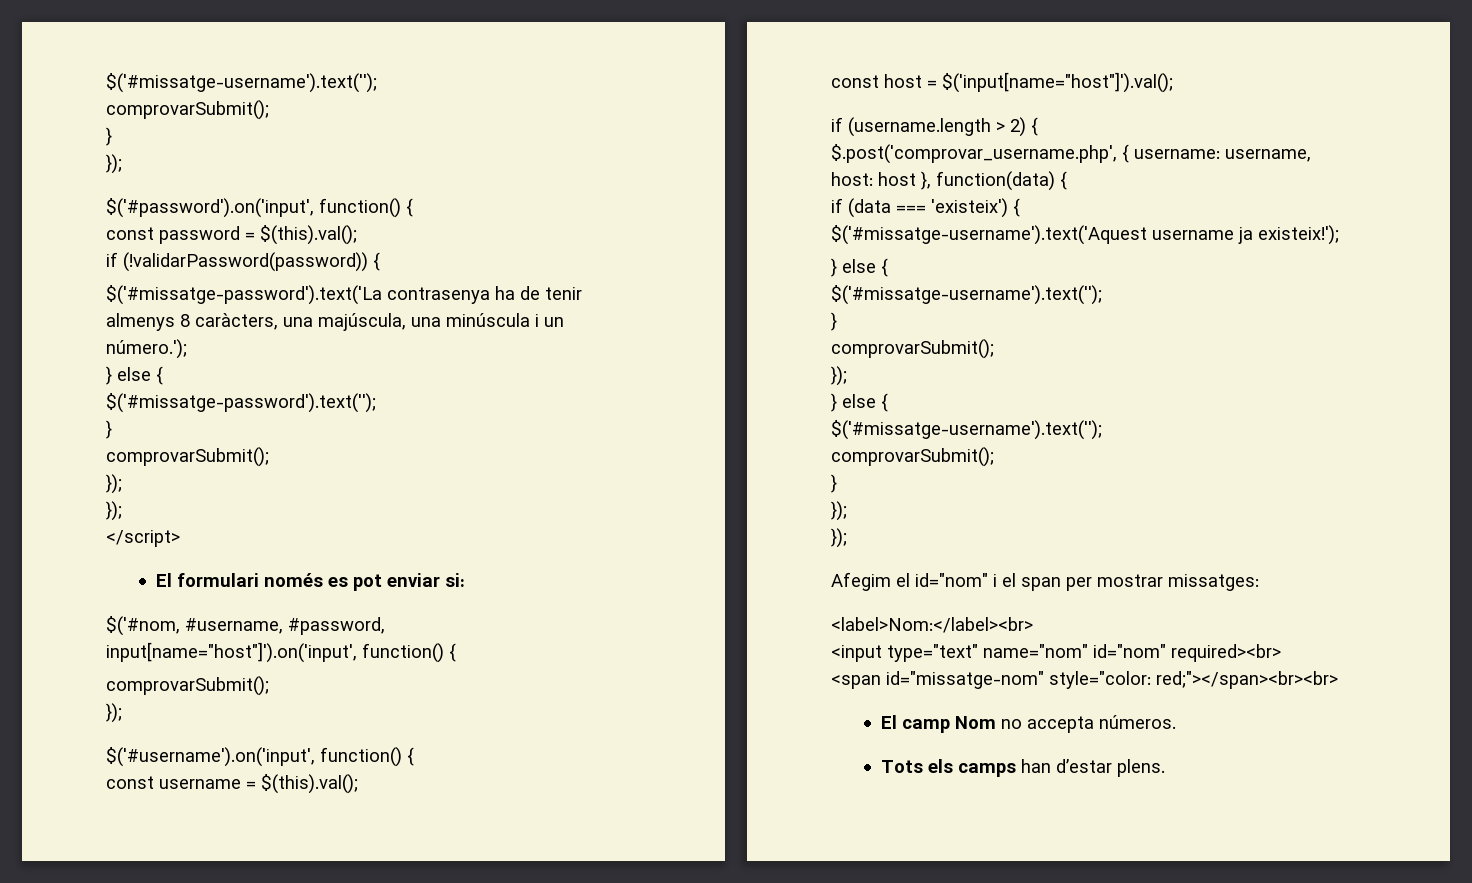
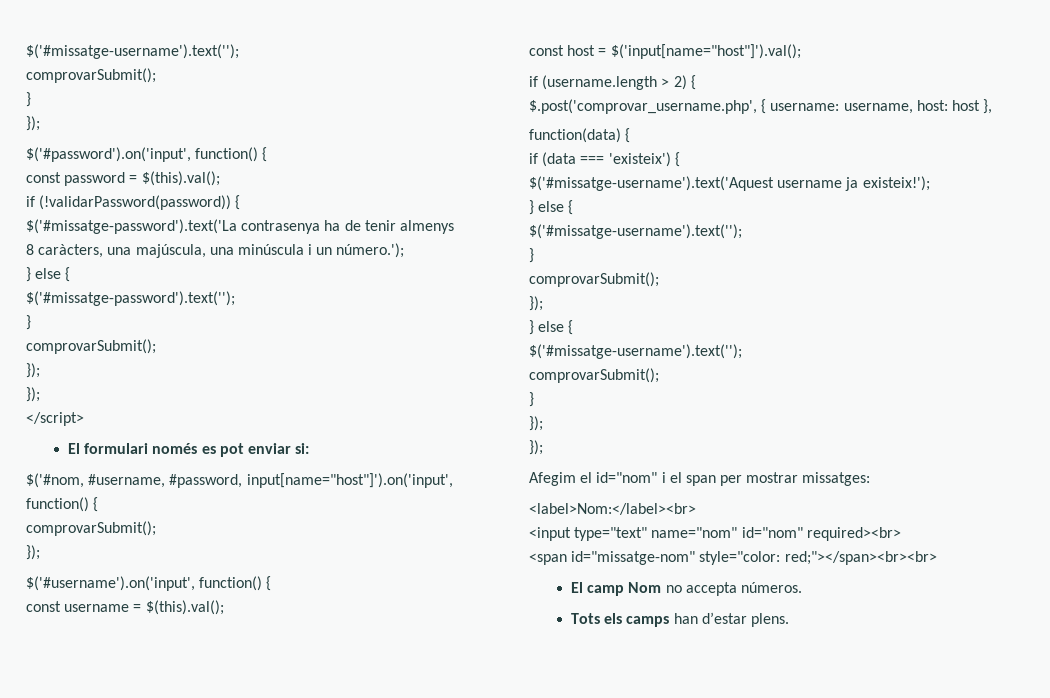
- $('#missatge-password').text('La contrasenya ha de tenir almenys 8 caràcters, una majúscula, una minúscula i un número.');
+ $('#missatge-password').text('La contrasenya ha de tenir almenys
+ 8 caràcters, una majúscula, una minúscula i un número.');
- $.post('comprovar_username.php', { username: username, host: host }, function(data) {
+ $.post('comprovar_username.php', { username: username, host: host },
+ function(data) {

